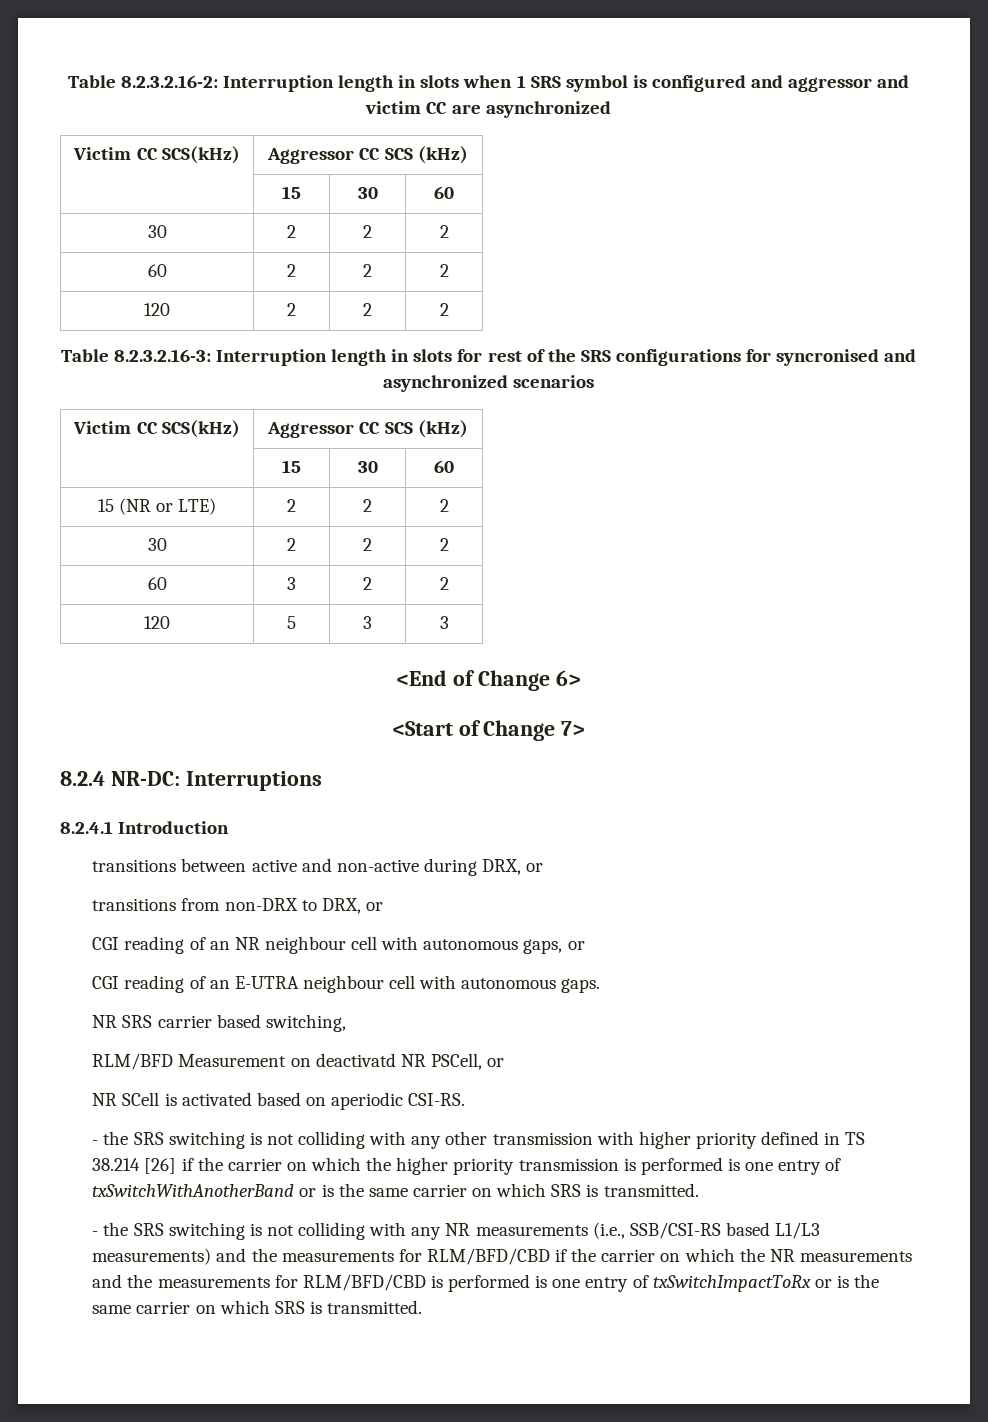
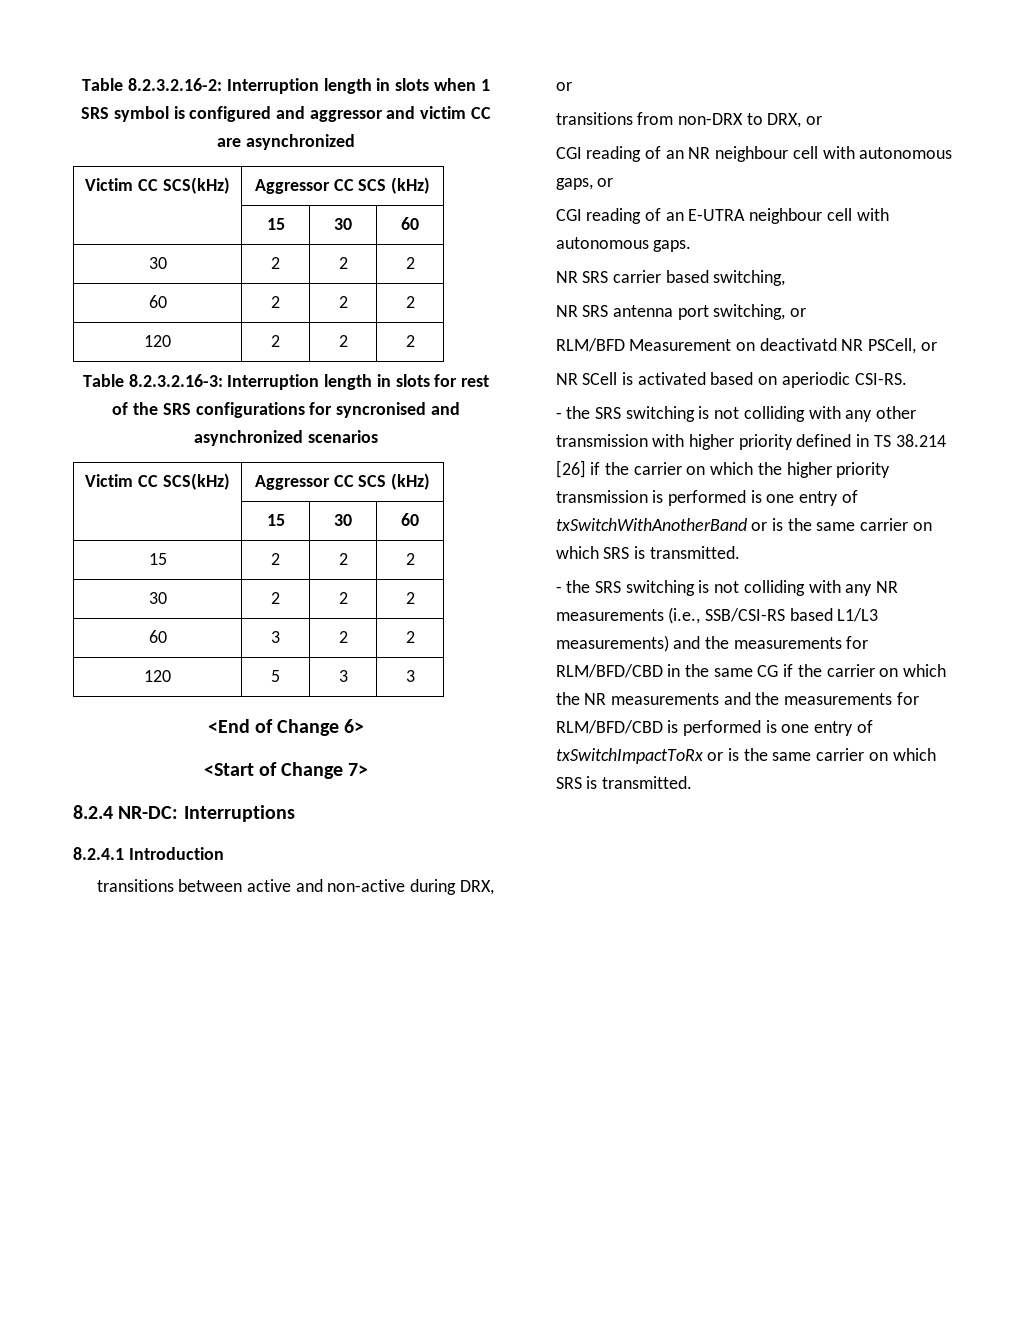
- 15 (NR or LTE) | 2 | 2 | 2
+ 15 | 2 | 2 | 2
+ NR SRS antenna port switching, or
- - the SRS switching is not colliding with any NR measurements (i.e., SSB/CSI-RS based L1/L3 measurements) and the measurements for RLM/BFD/CBD if the carrier on which the NR measurements and the measurements for RLM/BFD/CBD is performed is one entry of txSwitchImpactToRx or is the same carrier on which SRS is transmitted.
+ - the SRS switching is not colliding with any NR measurements (i.e., SSB/CSI-RS based L1/L3 measurements) and the measurements for RLM/BFD/CBD in the same CG if the carrier on which the NR measurements and the measurements for RLM/BFD/CBD is performed is one entry of txSwitchImpactToRx or is the same carrier on which SRS is transmitted.

